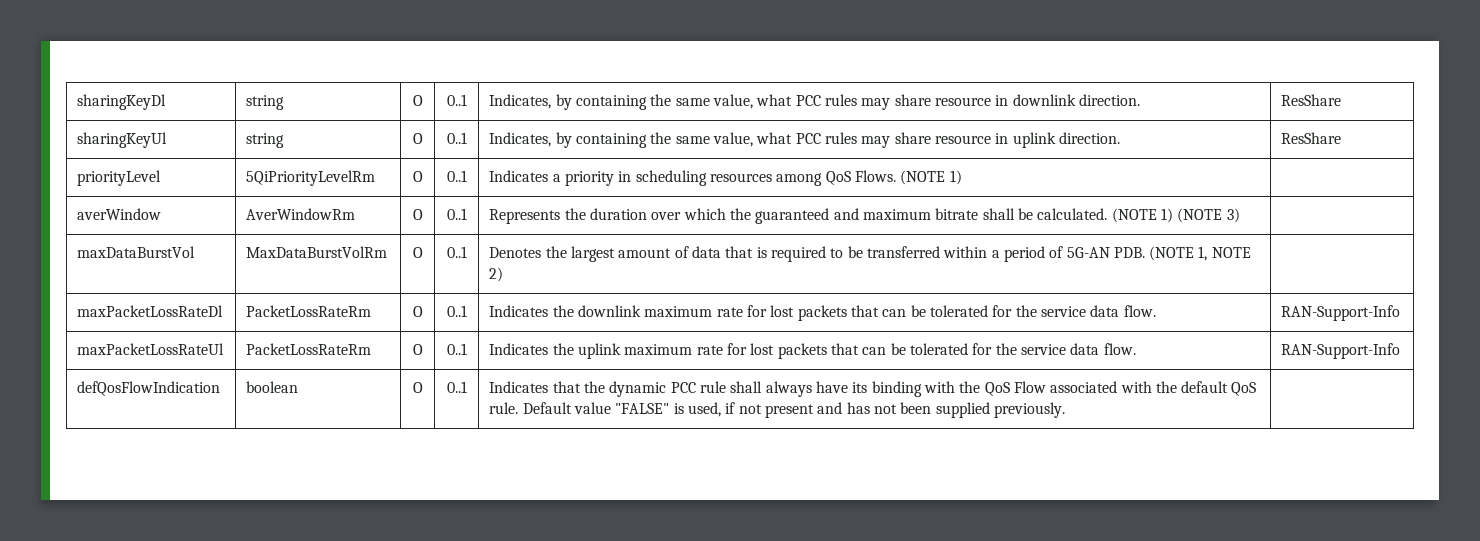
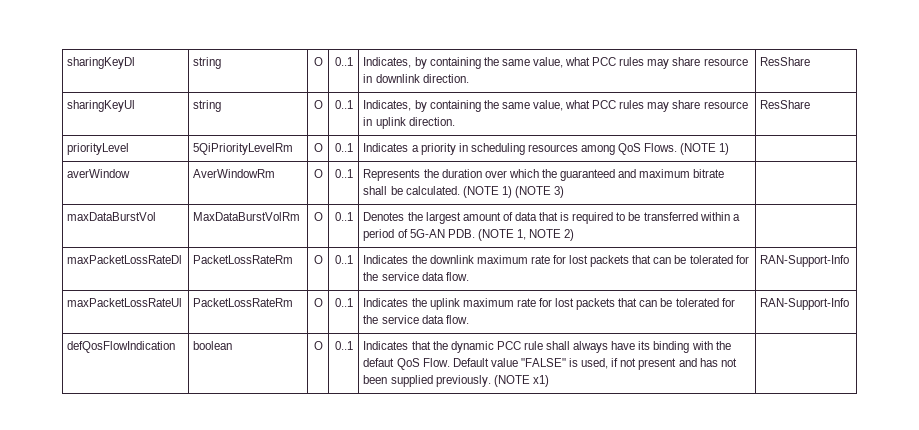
- defQosFlowIndication | boolean | O | 0..1 | Indicates that the dynamic PCC rule shall always have its binding with the QoS Flow associated with the default QoS rule. Default value "FALSE" is used, if not present and has not been supplied previously. |
+ defQosFlowIndication | boolean | O | 0..1 | Indicates that the dynamic PCC rule shall always have its binding with the defaut QoS Flow. Default value "FALSE" is used, if not present and has not been supplied previously. (NOTE x1) |

